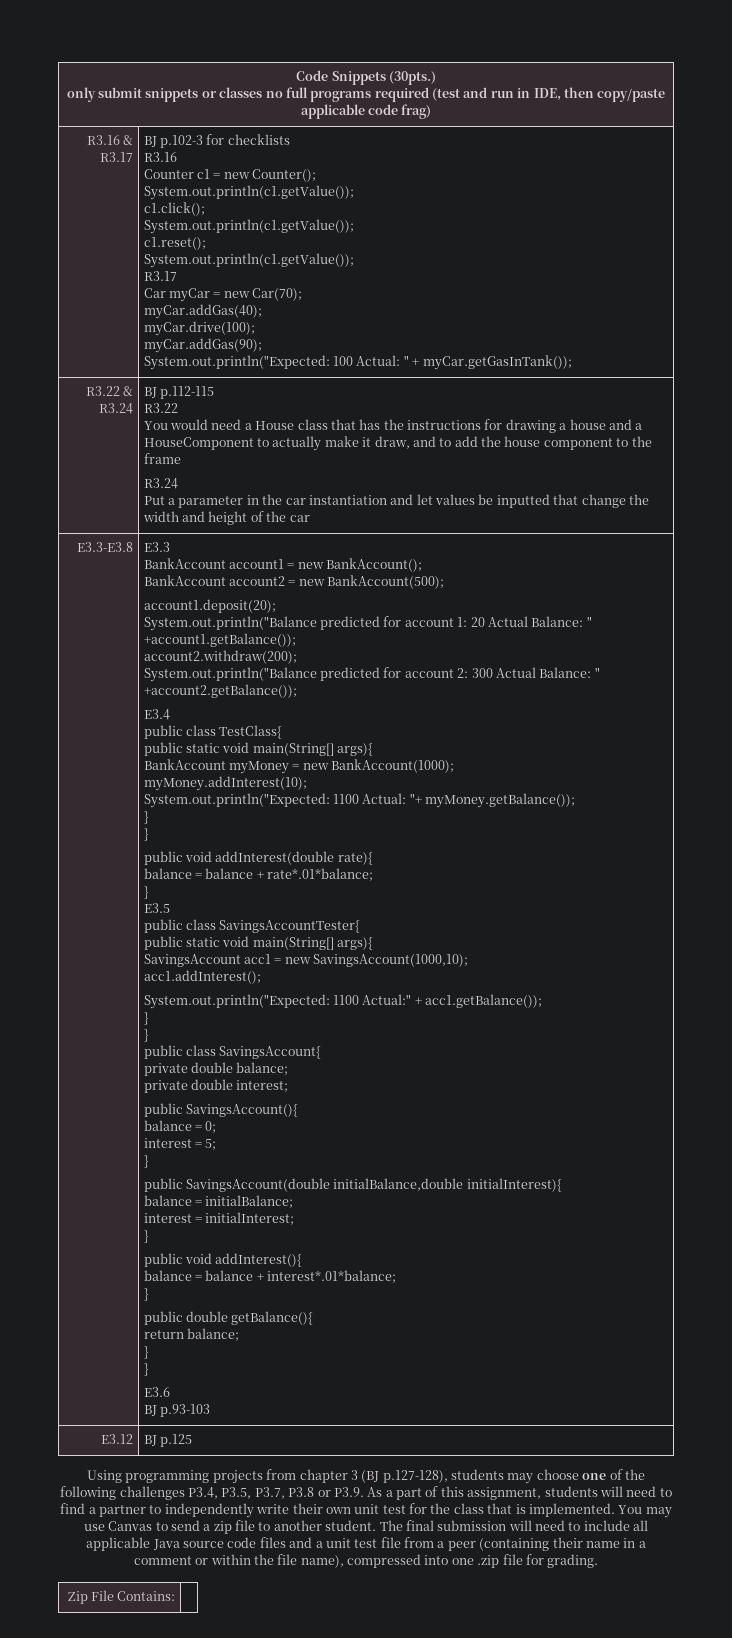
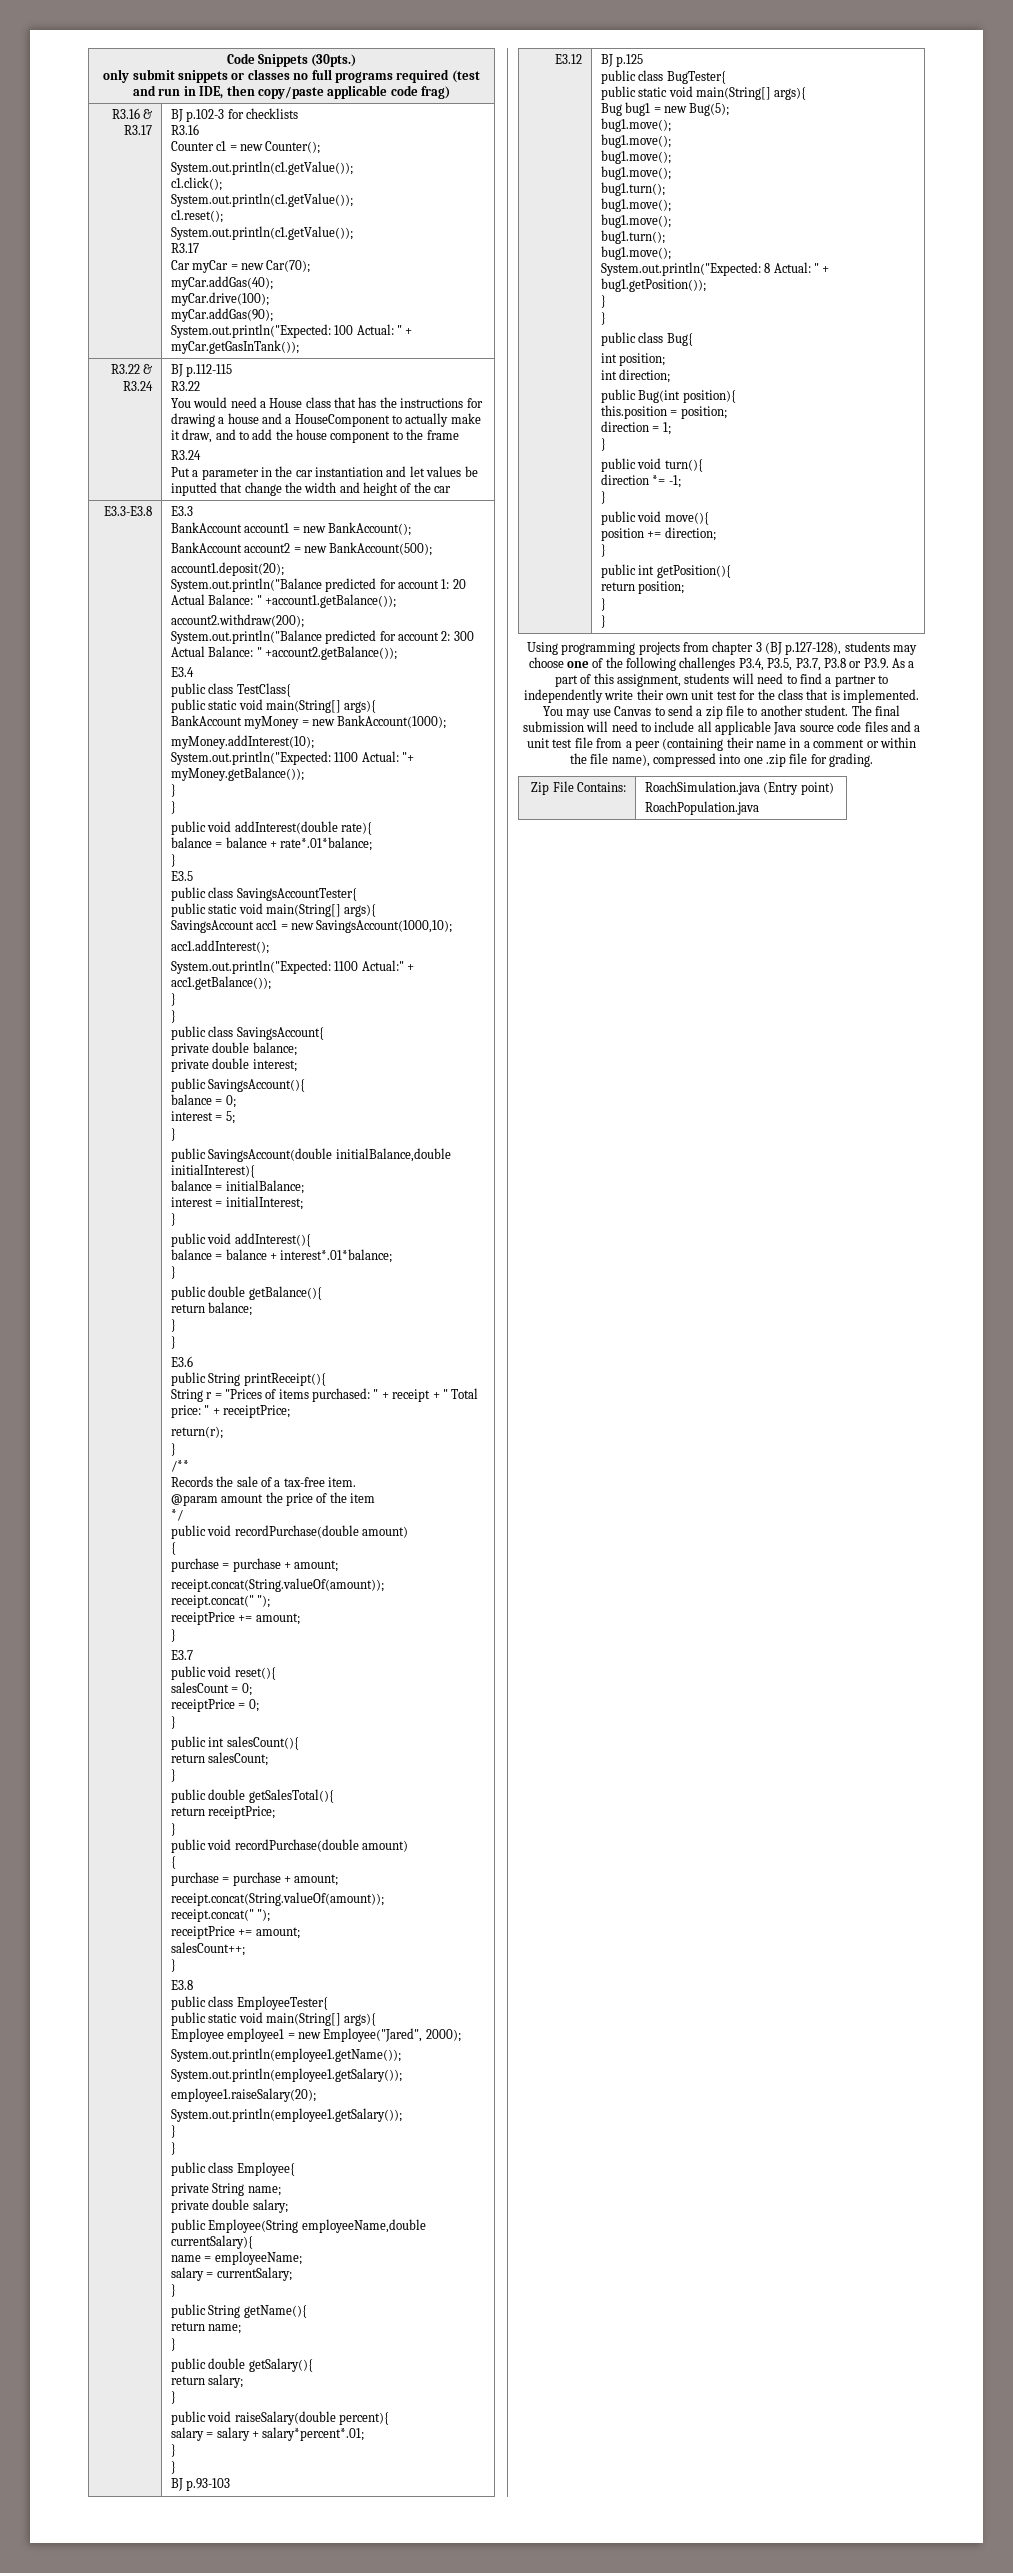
+ public String printReceipt(){
+ String r = "Prices of items purchased: " + receipt + " Total price: " + receiptPrice;
+ return(r);
+ }
+ /**
+ Records the sale of a tax-free item.
+ @param amount the price of the item
+ */
+ public void recordPurchase(double amount)
+ {
+ purchase = purchase + amount;
+ receipt.concat(String.valueOf(amount));
+ receipt.concat(" ");
+ receiptPrice += amount;
+ }
+ E3.7
+ public void reset(){
+ salesCount = 0;
+ receiptPrice = 0;
+ }
+ public int salesCount(){
+ return salesCount;
+ }
+ public double getSalesTotal(){
+ return receiptPrice;
+ }
+ public void recordPurchase(double amount)
+ {
+ purchase = purchase + amount;
+ receipt.concat(String.valueOf(amount));
+ receipt.concat(" ");
+ receiptPrice += amount;
+ salesCount++;
+ }
+ E3.8
+ public class EmployeeTester{
+ public static void main(String[] args){
+ Employee employee1 = new Employee("Jared", 2000);
+ System.out.println(employee1.getName());
+ System.out.println(employee1.getSalary());
+ employee1.raiseSalary(20);
+ System.out.println(employee1.getSalary());
+ }
+ }
+ public class Employee{
+ private String name;
+ private double salary;
+ public Employee(String employeeName,double currentSalary){
+ name = employeeName;
+ salary = currentSalary;
+ }
+ public String getName(){
+ return name;
+ }
+ public double getSalary(){
+ return salary;
+ }
+ public void raiseSalary(double percent){
+ salary = salary + salary*percent*.01;
+ }
+ }
+ public class BugTester{
+ public static void main(String[] args){
+ Bug bug1 = new Bug(5);
+ bug1.move();
+ bug1.move();
+ bug1.move();
+ bug1.move();
+ bug1.turn();
+ bug1.move();
+ bug1.move();
+ bug1.turn();
+ bug1.move();
+ System.out.println("Expected: 8 Actual: " + bug1.getPosition());
+ }
+ }
+ public class Bug{
+ int position;
+ int direction;
+ public Bug(int position){
+ this.position = position;
+ direction = 1;
+ }
+ public void turn(){
+ direction *= -1;
+ }
+ public void move(){
+ position += direction;
+ }
+ public int getPosition(){
+ return position;
+ }
+ }
- Zip File Contains: |
+ Zip File Contains: | RoachSimulation.java (Entry point)
+ RoachPopulation.java

